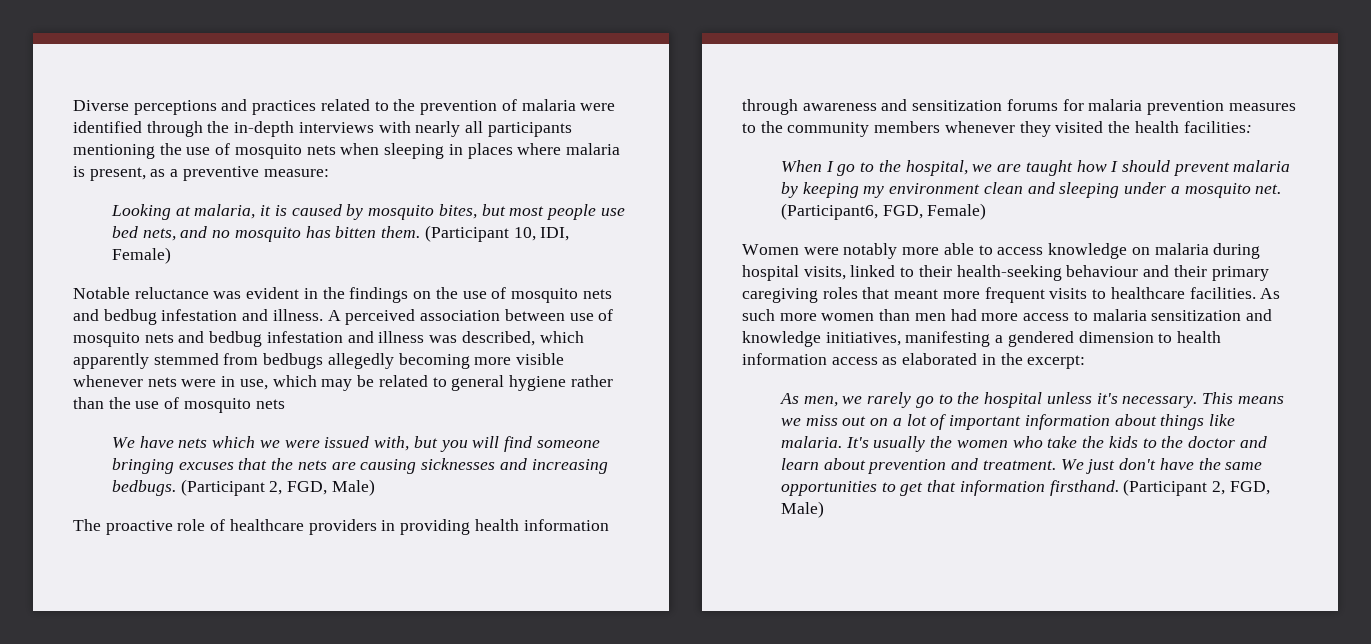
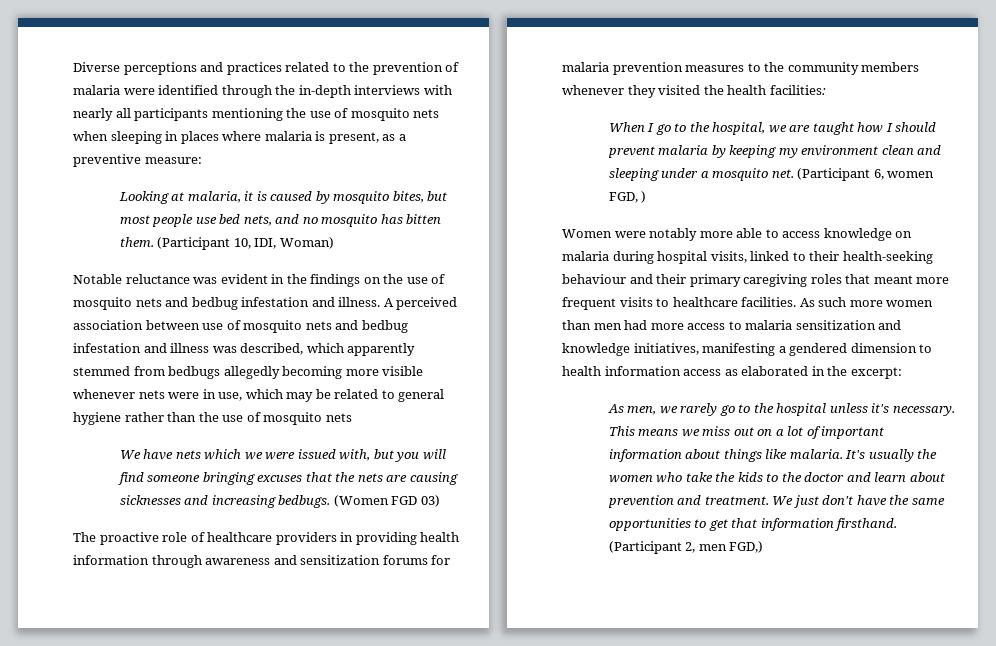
- (Participant 10, IDI, Female)
+ (Participant 10, IDI, Woman)
- We have nets which we were issued with, but you will find someone bringing excuses that the nets are causing sicknesses and increasing bedbugs. (Participant 2, FGD, Male)
+ We have nets which we were issued with, but you will find someone bringing excuses that the nets are causing sicknesses and increasing bedbugs. (Women FGD 03)
- (Participant6, FGD, Female)
+ (Participant 6, women FGD, )
- We just don't have the same opportunities to get that information firsthand. (Participant 2, FGD, Male)
+ We just don't have the same opportunities to get that information firsthand. (Participant 2, men FGD,)

